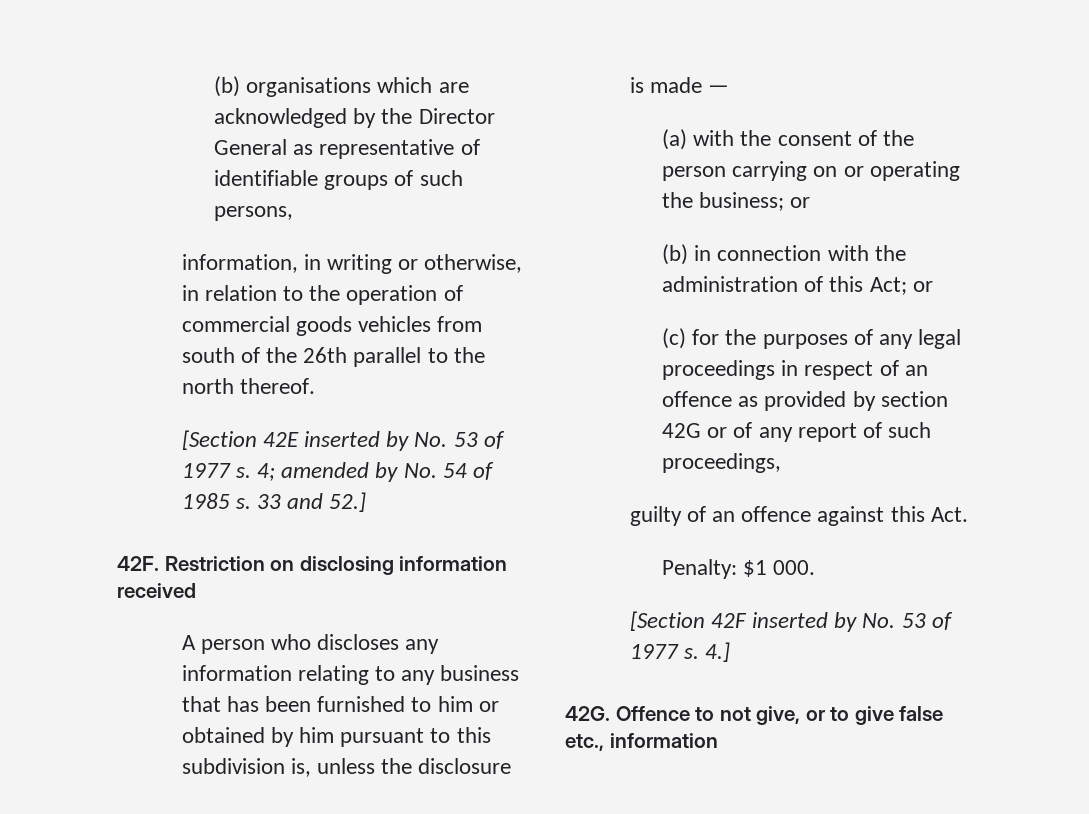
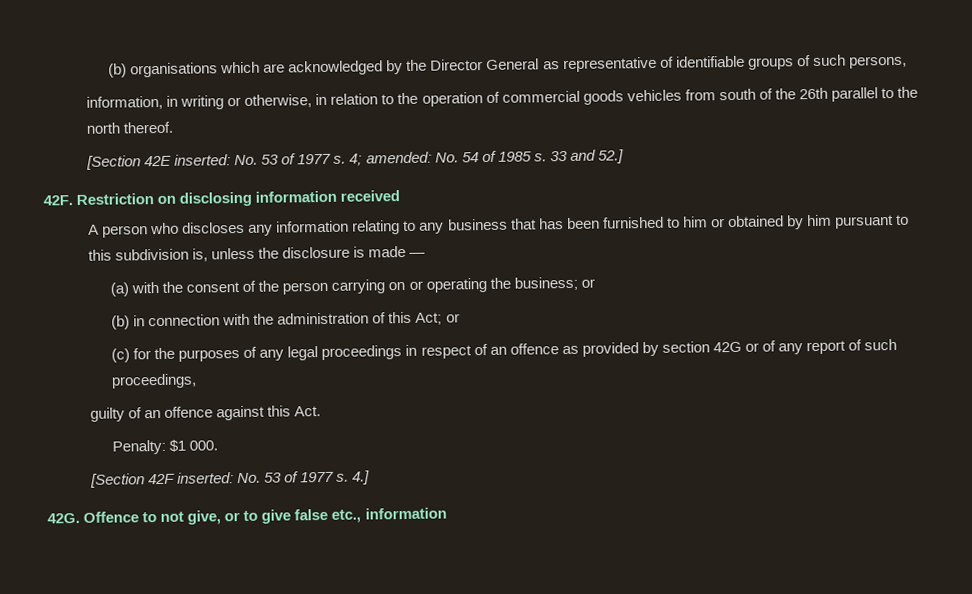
- [Section 42E inserted by No. 53 of 1977 s.
+ [Section 42E inserted: No. 53 of 1977 s.
- 4; amended by No. 54 of 1985 s.
+ 4; amended: No. 54 of 1985 s.
- [Section 42F inserted by No. 53 of 1977 s.
+ [Section 42F inserted: No. 53 of 1977 s.

